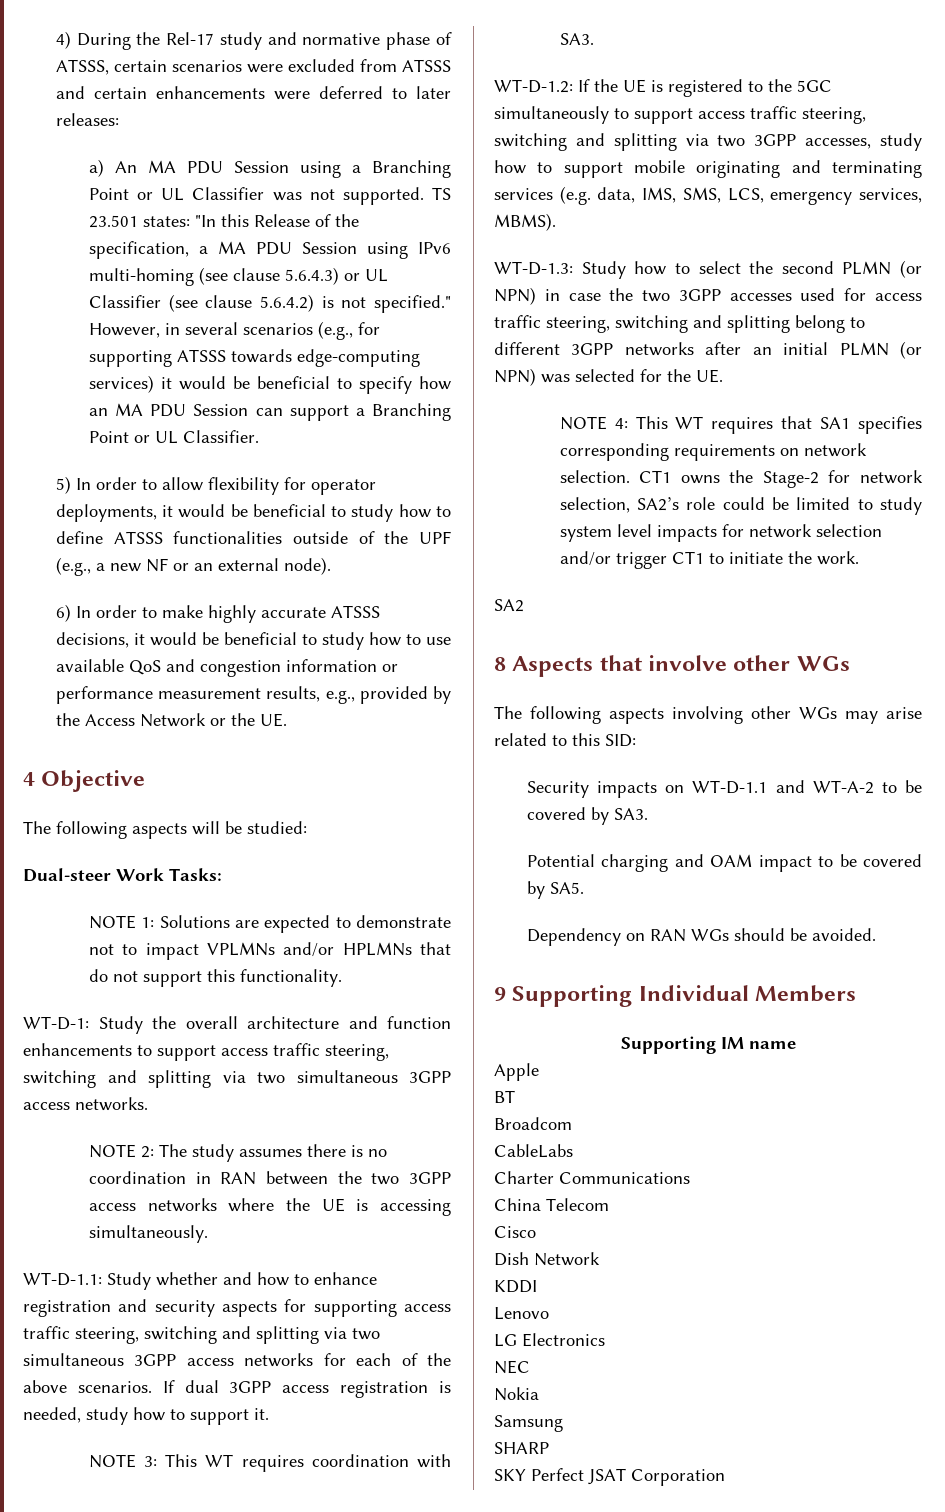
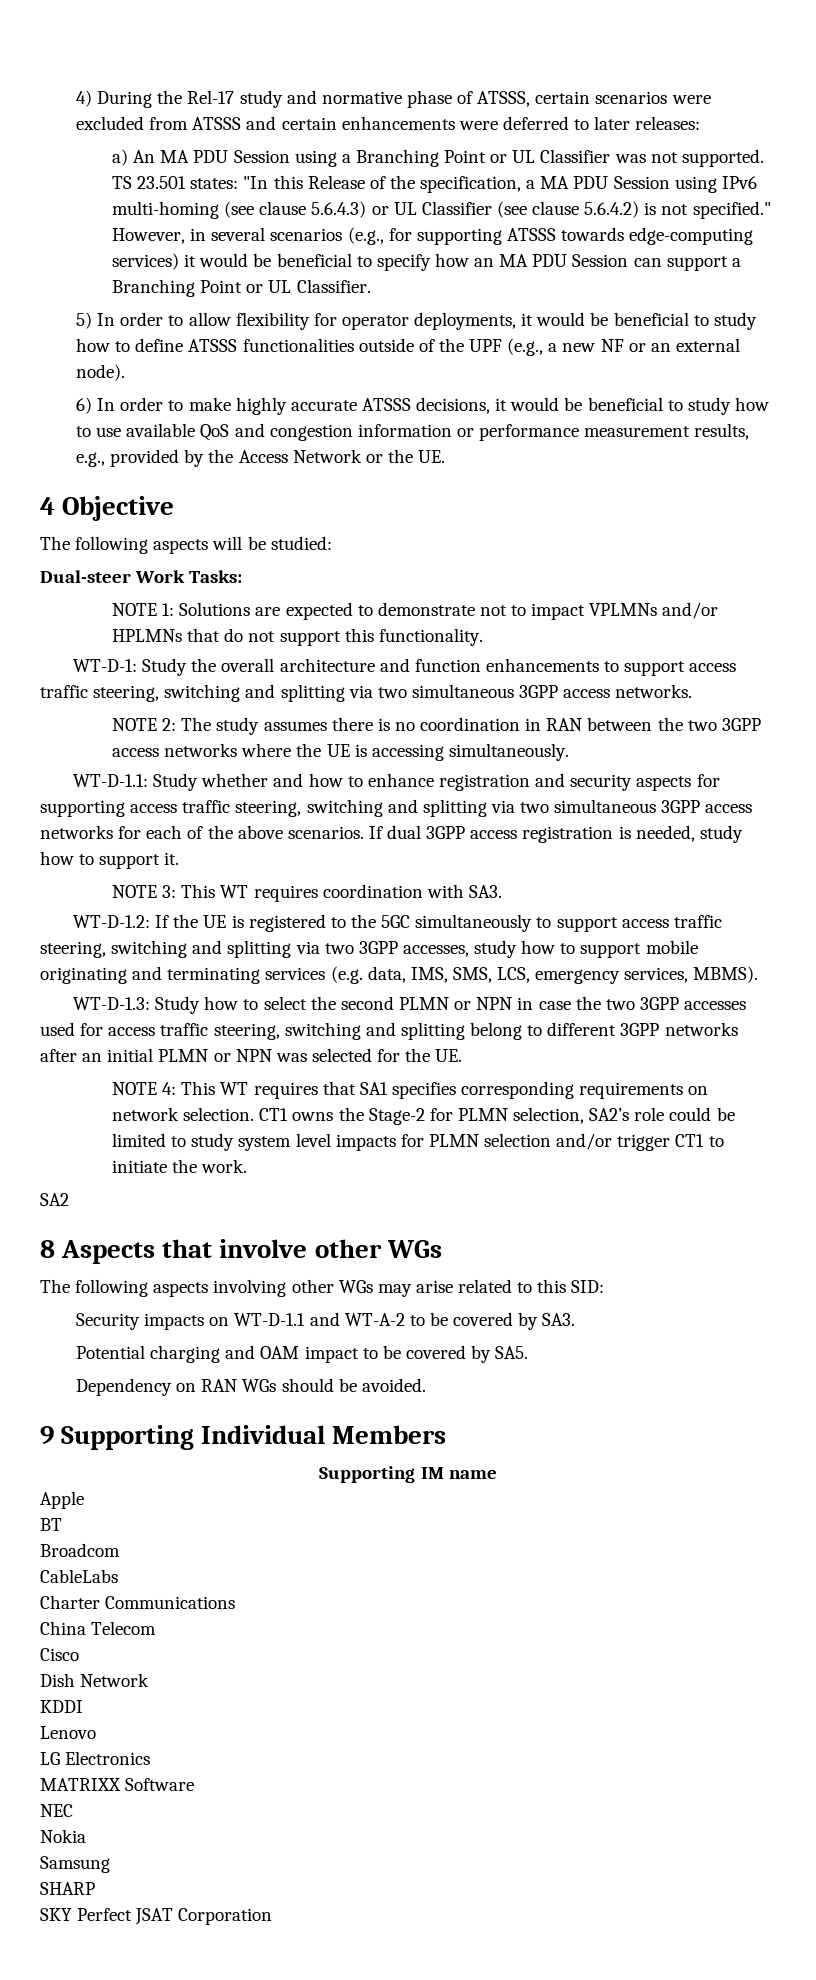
- WT-D-1.3: Study how to select the second PLMN (or NPN) in case the two 3GPP accesses used for access traffic steering, switching and splitting belong to different 3GPP networks after an initial PLMN (or NPN) was selected for the UE.
+ WT-D-1.3: Study how to select the second PLMN or NPN in case the two 3GPP accesses used for access traffic steering, switching and splitting belong to different 3GPP networks after an initial PLMN or NPN was selected for the UE.
- CT1 owns the Stage-2 for network selection, SA2’s role could be limited to study system level impacts for network selection and/or trigger CT1 to initiate the work.
+ CT1 owns the Stage-2 for PLMN selection, SA2’s role could be limited to study system level impacts for PLMN selection and/or trigger CT1 to initiate the work.
+ MATRIXX Software

